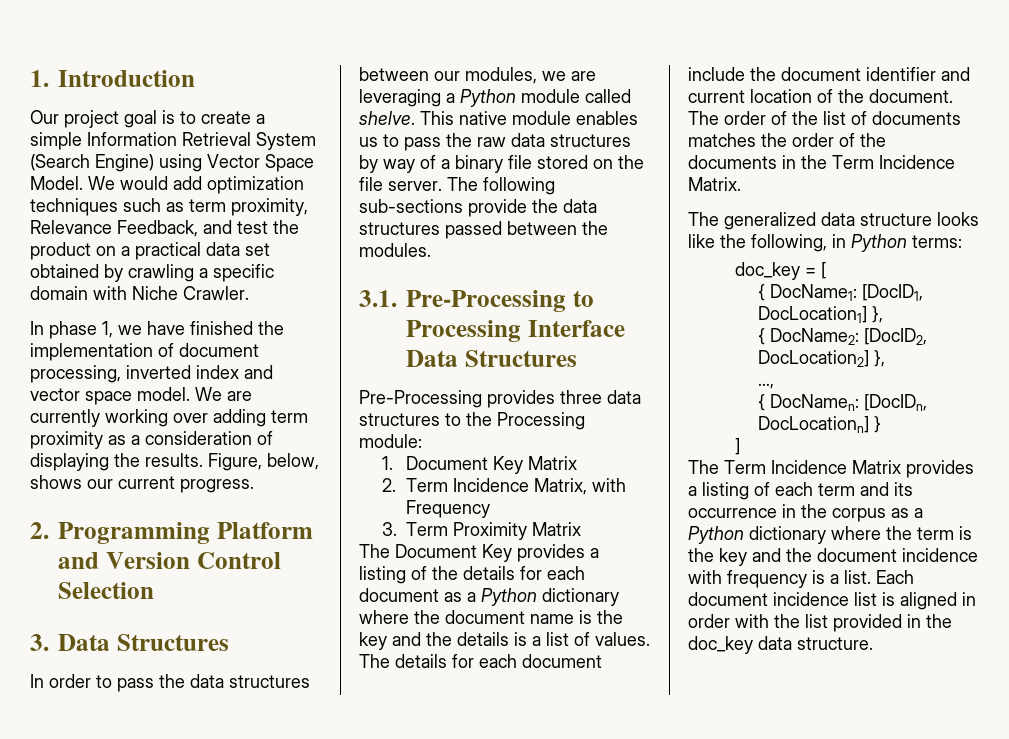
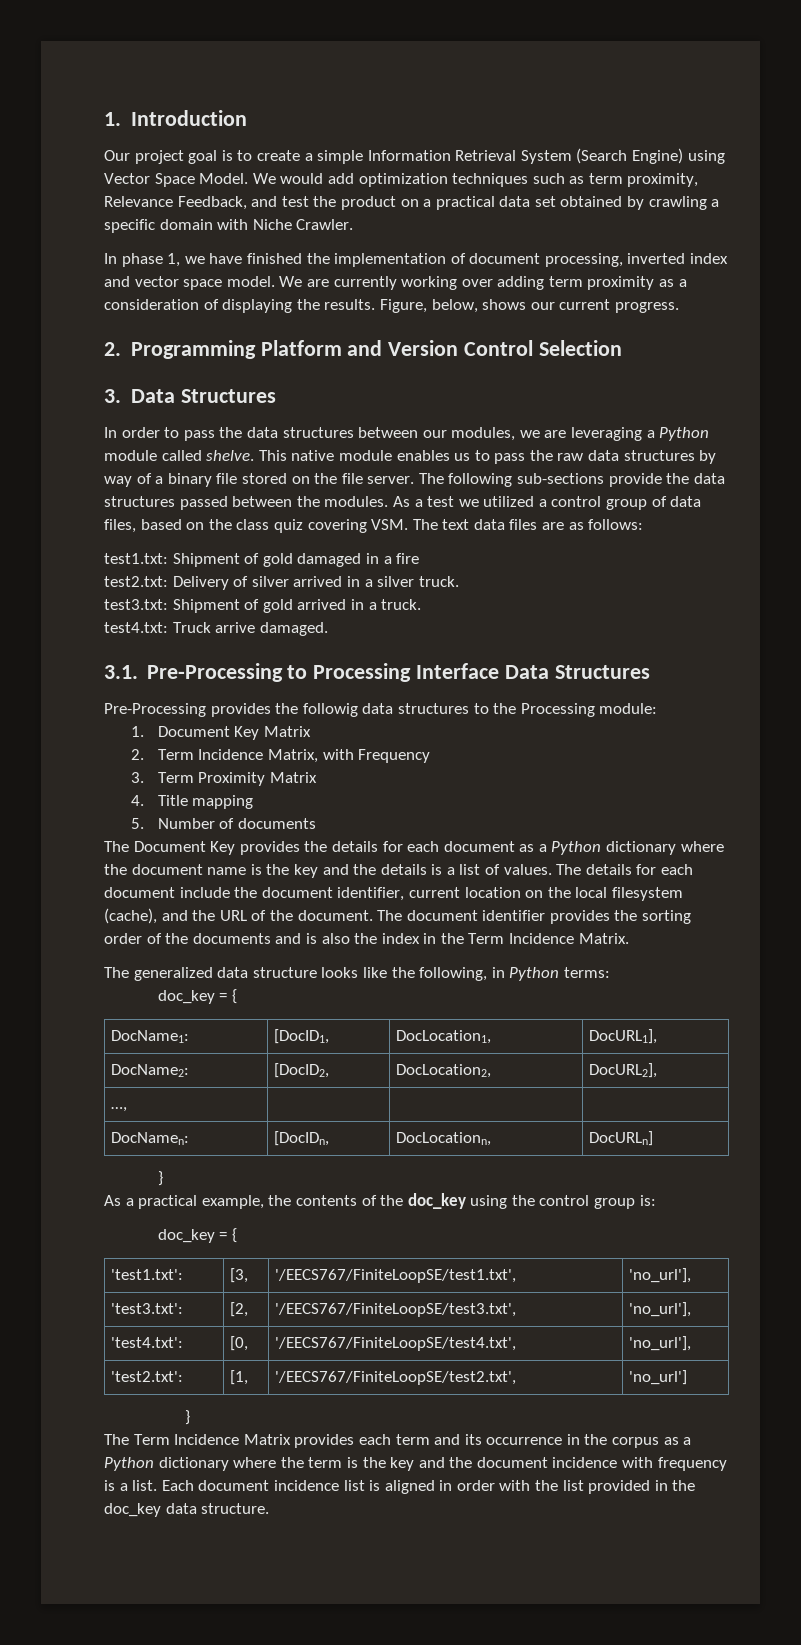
+ As a test we utilized a control group of data files, based on the class quiz covering VSM. The text data files are as follows:
+ test1.txt: Shipment of gold damaged in a fire
+ test2.txt: Delivery of silver arrived in a silver truck.
+ test3.txt: Shipment of gold arrived in a truck.
+ test4.txt: Truck arrive damaged.
- Pre-Processing provides three data structures to the Processing module:
+ Pre-Processing provides the followig data structures to the Processing module:
+ 4. Title mapping
+ 5. Number of documents
- The Document Key provides a listing of the details for each document as a Python dictionary where the document name is the key and the details is a list of values.
+ The Document Key provides the details for each document as a Python dictionary where the document name is the key and the details is a list of values.
- The details for each document include the document identifier and current location of the document. The order of the list of documents matches the order of the documents in the Term Incidence Matrix.
+ The details for each document include the document identifier, current location on the local filesystem (cache), and the URL of the document. The document identifier provides the sorting order of the documents and is also the index in the Term Incidence Matrix.
  The generalized data structure looks like the following, in Python terms:
- doc_key = [
- { DocName1: [DocID1, DocLocation1] },
- { DocName2: [DocID2, DocLocation2] },
- …,
- { DocNamen: [DocIDn, DocLocationn] }
- ]
+ doc_key = {
+ DocName1: | [DocID1, | DocLocation1, | DocURL1],
+ DocName2: | [DocID2, | DocLocation2, | DocURL2],
+ …, | | |
+ DocNamen: | [DocIDn, | DocLocationn, | DocURLn]
+ }
+ As a practical example, the contents of the doc_key using the control group is:
+ doc_key = {
+ 'test1.txt': | [3, | '/EECS767/FiniteLoopSE/test1.txt', | 'no_url'],
+ 'test3.txt': | [2, | '/EECS767/FiniteLoopSE/test3.txt', | 'no_url'],
+ 'test4.txt': | [0, | '/EECS767/FiniteLoopSE/test4.txt', | 'no_url'],
+ 'test2.txt': | [1, | '/EECS767/FiniteLoopSE/test2.txt', | 'no_url']
+ }
- The Term Incidence Matrix provides a listing of each term and its occurrence in the corpus as a Python dictionary where the term is the key and the document incidence with frequency is a list.
+ The Term Incidence Matrix provides each term and its occurrence in the corpus as a Python dictionary where the term is the key and the document incidence with frequency is a list.

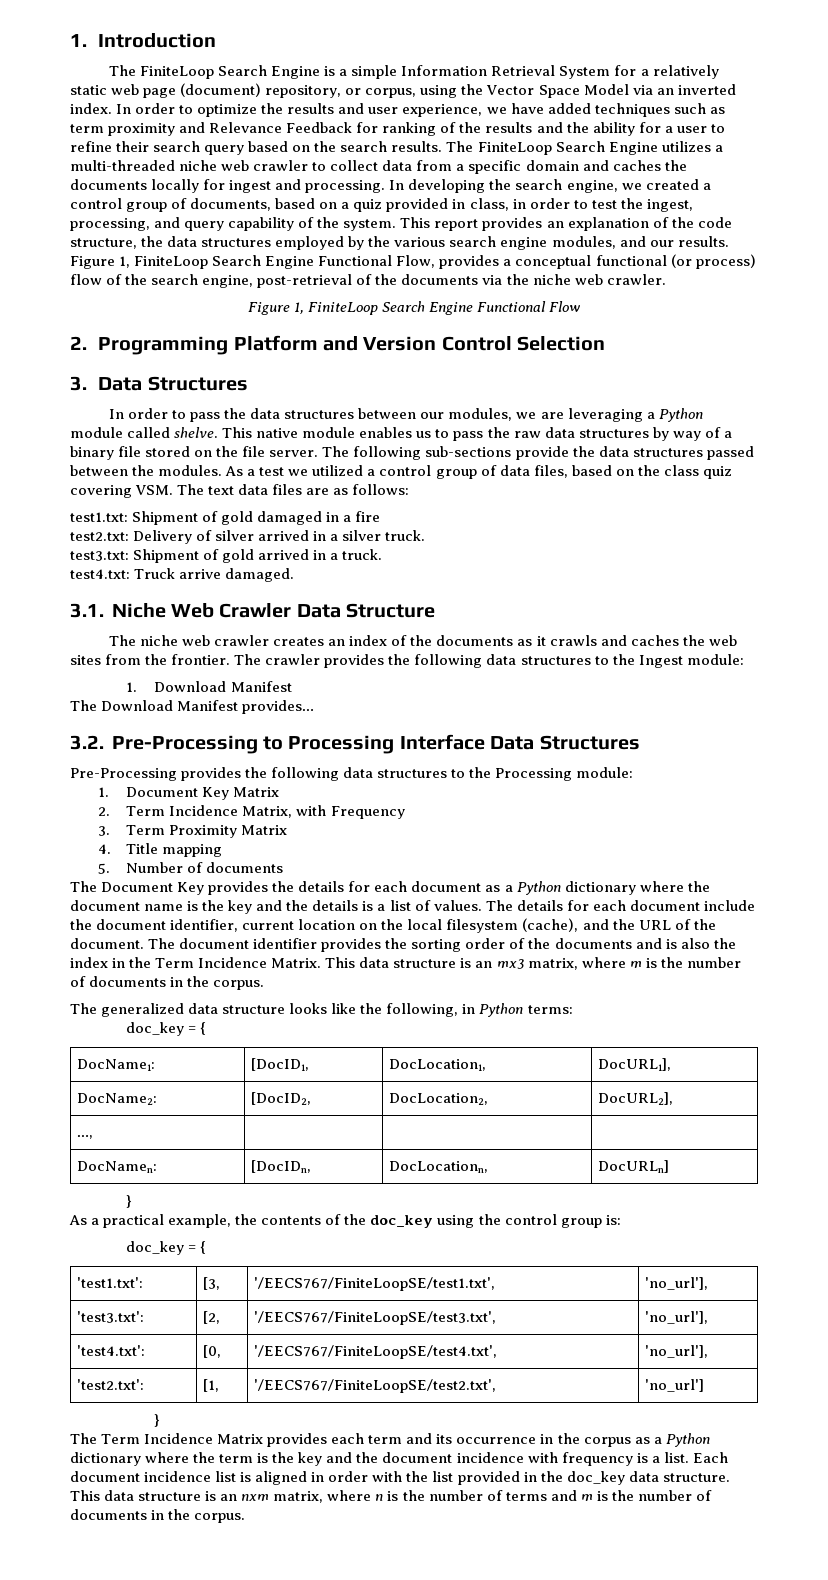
- Our project goal is to create a simple Information Retrieval System (Search Engine) using Vector Space Model. We would add optimization techniques such as term proximity, Relevance Feedback, and test the product on a practical data set obtained by crawling a specific domain with Niche Crawler.
- In phase 1, we have finished the implementation of document processing, inverted index and vector space model. We are currently working over adding term proximity as a consideration of displaying the results. Figure, below, shows our current progress.
+ The FiniteLoop Search Engine is a simple Information Retrieval System for a relatively static web page (document) repository, or corpus, using the Vector Space Model via an inverted index. In order to optimize the results and user experience, we have added techniques such as term proximity and Relevance Feedback for ranking of the results and the ability for a user to refine their search query based on the search results. The FiniteLoop Search Engine utilizes a multi-threaded niche web crawler to collect data from a specific domain and caches the documents locally for ingest and processing. In developing the search engine, we created a control group of documents, based on a quiz provided in class, in order to test the ingest, processing, and query capability of the system. This report provides an explanation of the code structure, the data structures employed by the various search engine modules, and our results. Figure 1, FiniteLoop Search Engine Functional Flow, provides a conceptual functional (or process) flow of the search engine, post-retrieval of the documents via the niche web crawler.
+ Figure 1, FiniteLoop Search Engine Functional Flow
- 3.1. Pre-Processing to Processing Interface Data Structures
+ 3.1. Niche Web Crawler Data Structure
+ The niche web crawler creates an index of the documents as it crawls and caches the web sites from the frontier. The crawler provides the following data structures to the Ingest module:
+ 1. Download Manifest
+ The Download Manifest provides…
+ 3.2. Pre-Processing to Processing Interface Data Structures
- Pre-Processing provides the followig data structures to the Processing module:
+ Pre-Processing provides the following data structures to the Processing module:
+ This data structure is an mx3 matrix, where m is the number of documents in the corpus.
+ This data structure is an nxm matrix, where n is the number of terms and m is the number of documents in the corpus.

